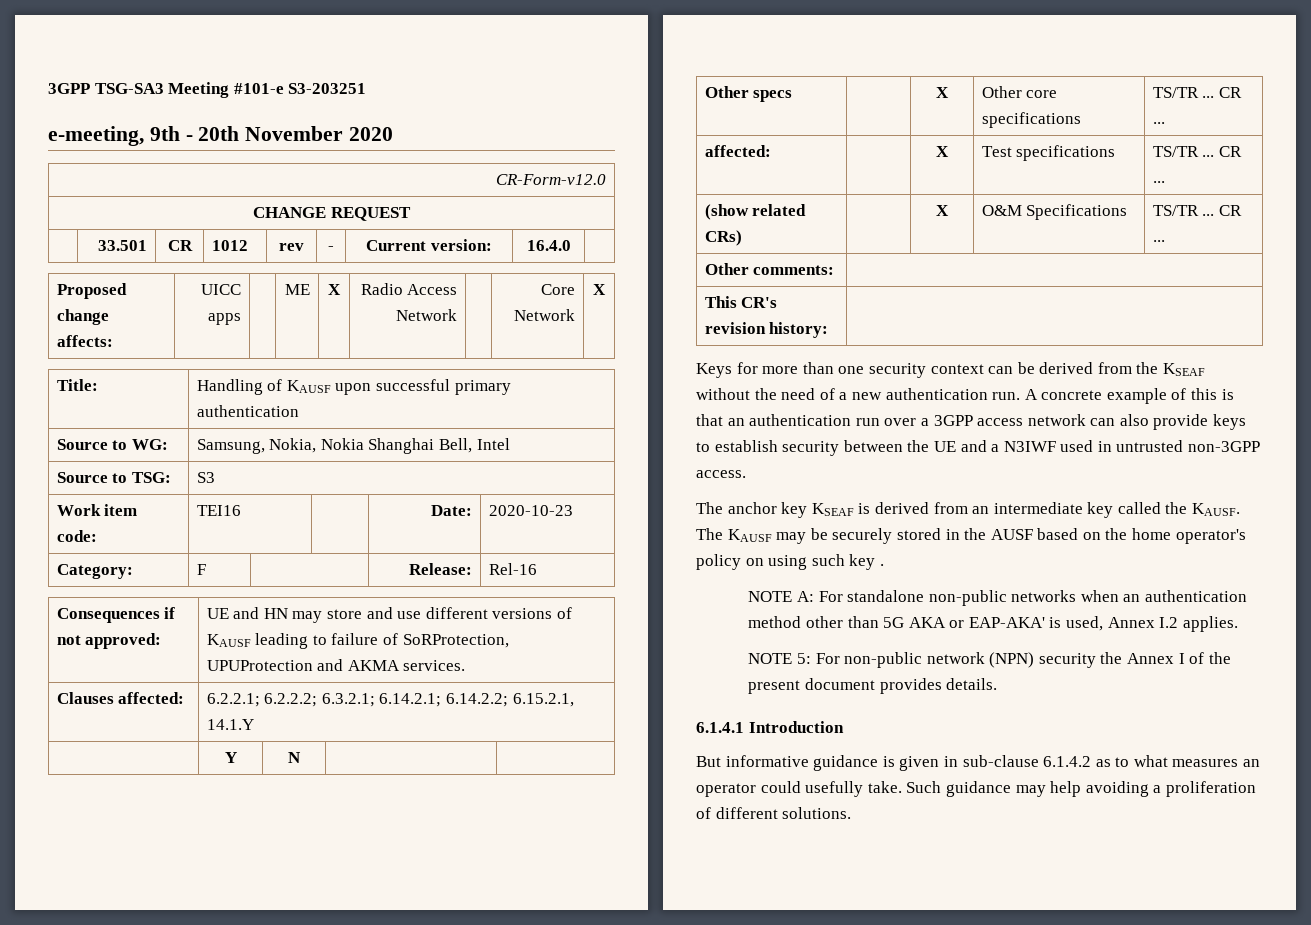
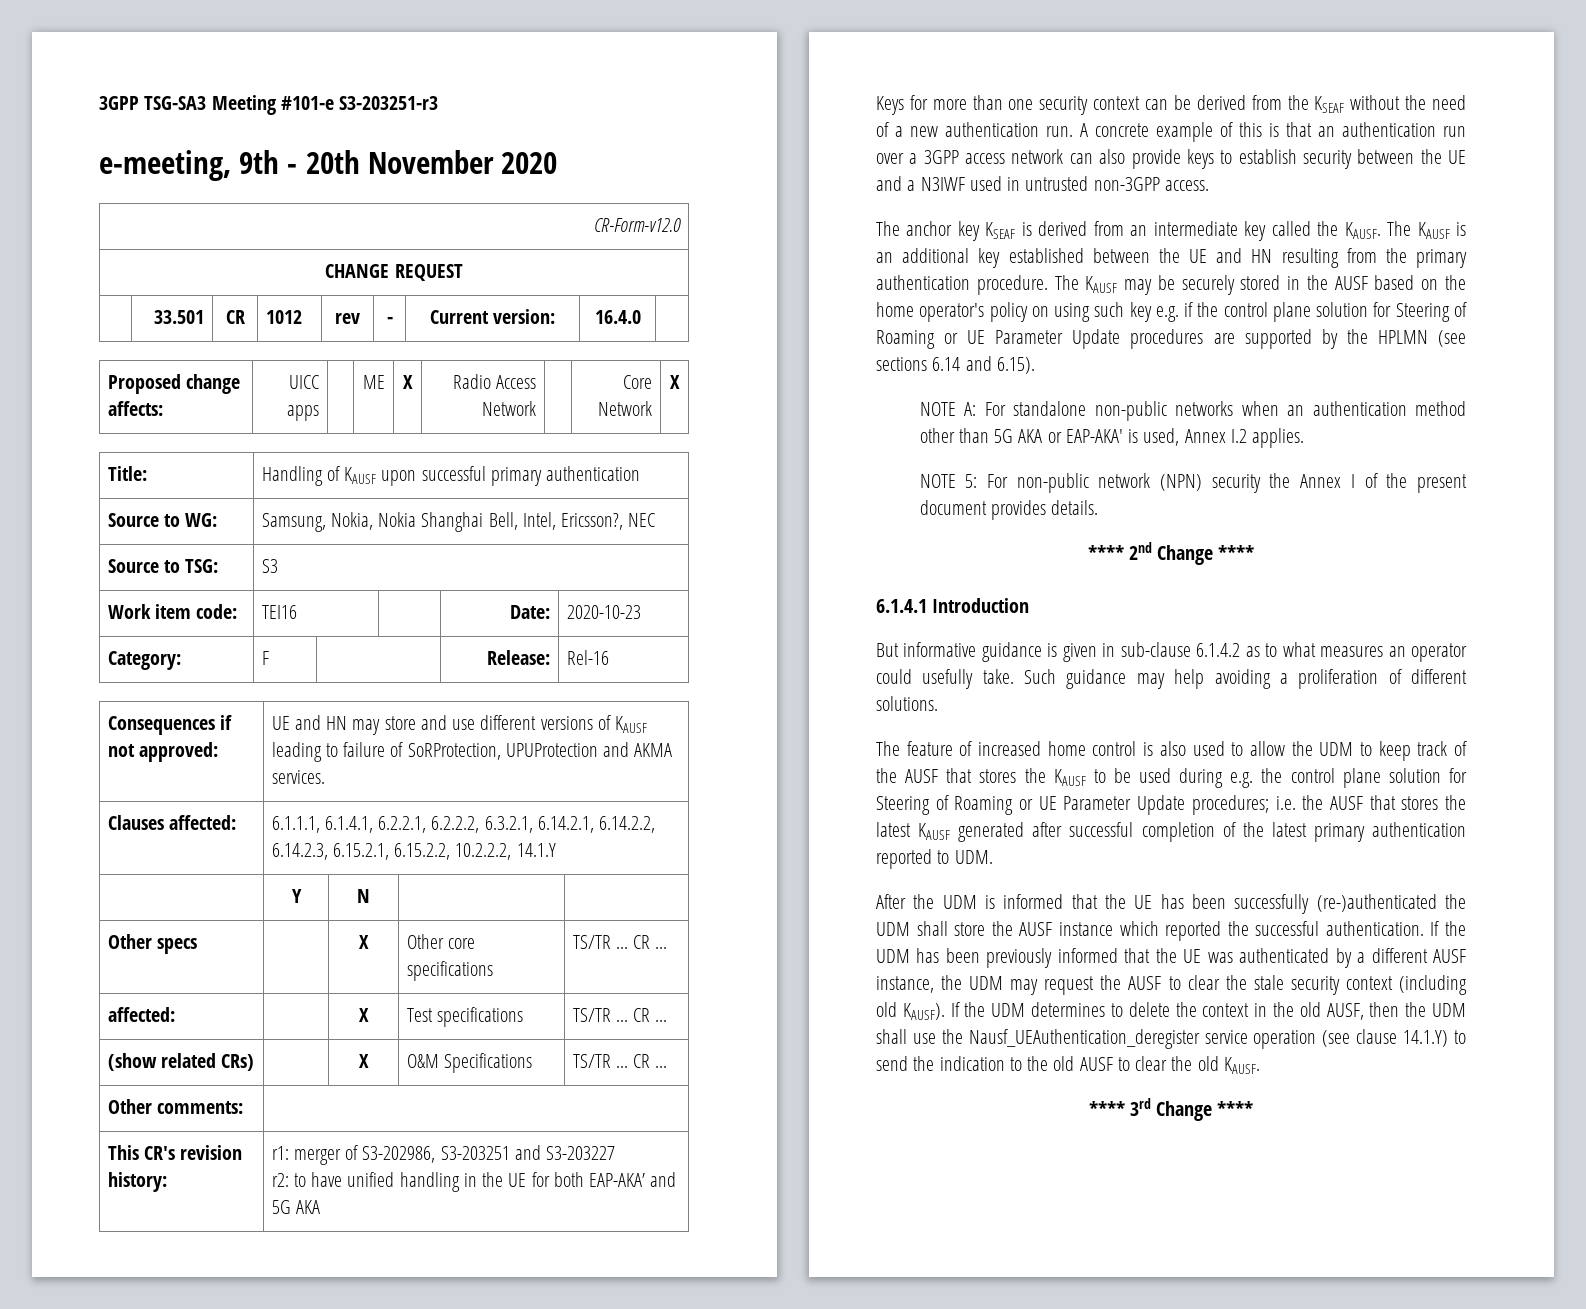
- 3GPP TSG-SA3 Meeting #101-e S3-203251
+ 3GPP TSG-SA3 Meeting #101-e S3-203251-r3
- Source to WG: | Samsung, Nokia, Nokia Shanghai Bell, Intel
+ Source to WG: | Samsung, Nokia, Nokia Shanghai Bell, Intel, Ericsson?, NEC
- Clauses affected: | 6.2.2.1; 6.2.2.2; 6.3.2.1; 6.14.2.1; 6.14.2.2; 6.15.2.1, 14.1.Y
+ Clauses affected: | 6.1.1.1, 6.1.4.1, 6.2.2.1, 6.2.2.2, 6.3.2.1, 6.14.2.1, 6.14.2.2, 6.14.2.3, 6.15.2.1, 6.15.2.2, 10.2.2.2, 14.1.Y
- This CR's revision history: |
+ This CR's revision history: | r1: merger of S3-202986, S3-203251 and S3-203227
+ r2: to have unified handling in the UE for both EAP-AKA’ and 5G AKA
- The KAUSF may be securely stored in the AUSF based on the home operator's policy on using such key .
+ The KAUSF is an additional key established between the UE and HN resulting from the primary authentication procedure. The KAUSF may be securely stored in the AUSF based on the home operator's policy on using such key e.g. if the control plane solution for Steering of Roaming or UE Parameter Update procedures are supported by the HPLMN (see sections 6.14 and 6.15).
+ **** 2nd Change ****
+ The feature of increased home control is also used to allow the UDM to keep track of the AUSF that stores the KAUSF to be used during e.g. the control plane solution for Steering of Roaming or UE Parameter Update procedures; i.e. the AUSF that stores the latest KAUSF generated after successful completion of the latest primary authentication reported to UDM.
+ After the UDM is informed that the UE has been successfully (re-)authenticated the UDM shall store the AUSF instance which reported the successful authentication. If the UDM has been previously informed that the UE was authenticated by a different AUSF instance, the UDM may request the AUSF to clear the stale security context (including old KAUSF). If the UDM determines to delete the context in the old AUSF, then the UDM shall use the Nausf_UEAuthentication_deregister service operation (see clause 14.1.Y) to send the indication to the old AUSF to clear the old KAUSF.
+ **** 3rd Change ****

